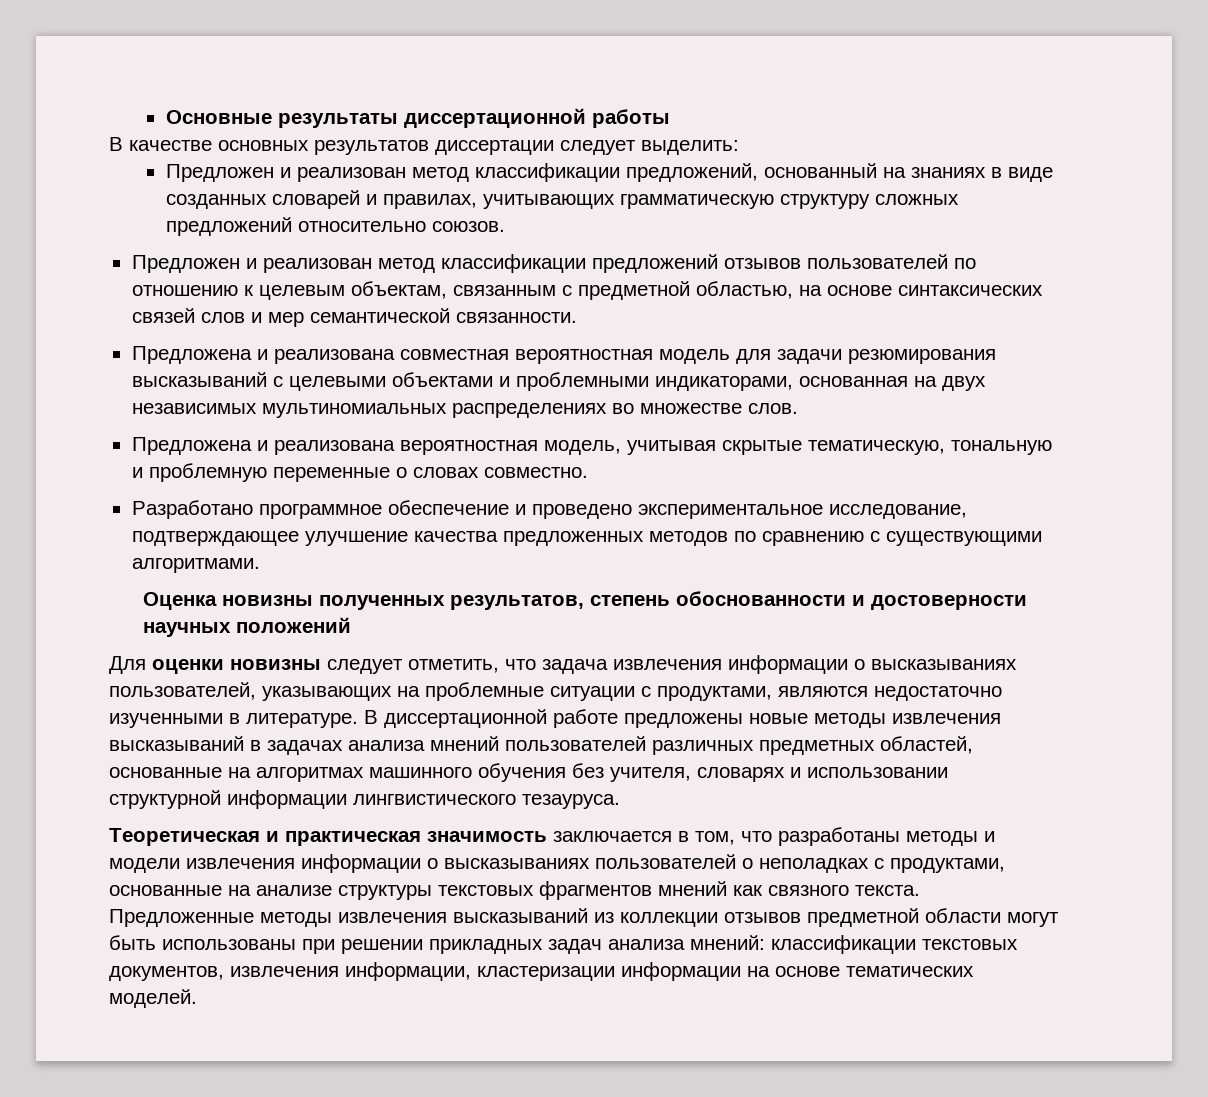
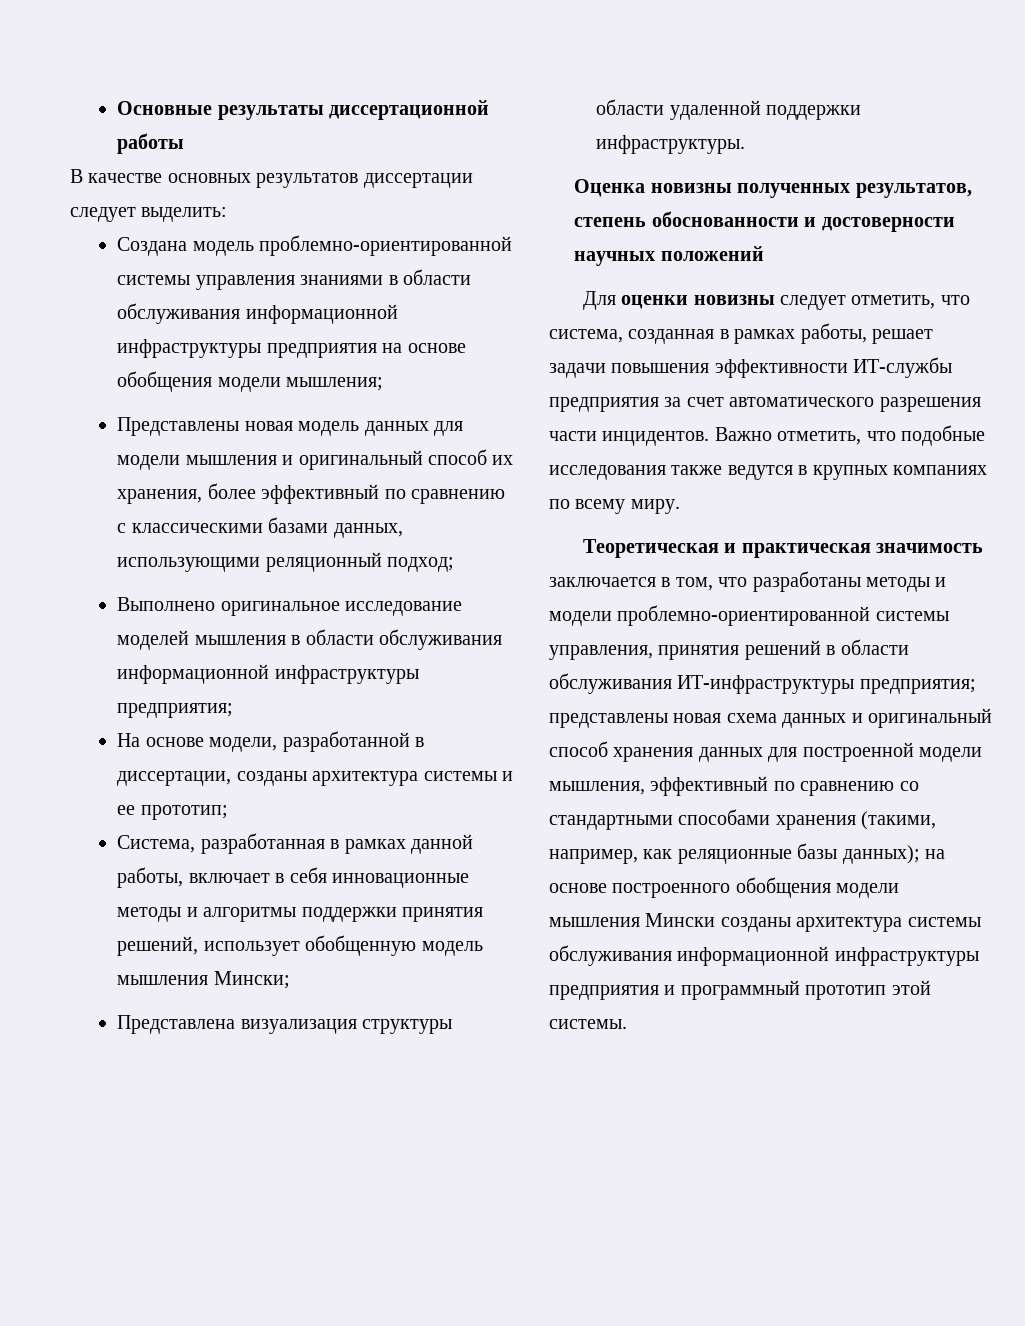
- Предложен и реализован метод классификации предложений, основанный на знаниях в виде созданных словарей и правилах, учитывающих грамматическую структуру сложных предложений относительно союзов.
- Предложен и реализован метод классификации предложений отзывов пользователей по отношению к целевым объектам, связанным с предметной областью, на основе синтаксических связей слов и мер семантической связанности.
- Предложена и реализована совместная вероятностная модель для задачи резюмирования высказываний с целевыми объектами и проблемными индикаторами, основанная на двух независимых мультиномиальных распределениях во множестве слов.
- Предложена и реализована вероятностная модель, учитывая скрытые тематическую, тональную и проблемную переменные о словах совместно.
- Разработано программное обеспечение и проведено экспериментальное исследование, подтверждающее улучшение качества предложенных методов по сравнению с существующими алгоритмами.
+ Создана модель проблемно-ориентированной системы управления знаниями в области обслуживания информационной инфраструктуры предприятия на основе обобщения модели мышления;
+ Представлены новая модель данных для модели мышления и оригинальный способ их хранения, более эффективный по сравнению с классическими базами данных, использующими реляционный подход;
+ Выполнено оригинальное исследование моделей мышления в области обслуживания информационной инфраструктуры предприятия;
+ На основе модели, разработанной в диссертации, созданы архитектура системы и ее прототип;
+ Система, разработанная в рамках данной работы, включает в себя инновационные методы и алгоритмы поддержки принятия решений, использует обобщенную модель мышления Мински;
+ Представлена визуализация структуры области удаленной поддержки инфраструктуры.
- Для оценки новизны следует отметить, что задача извлечения информации о высказываниях пользователей, указывающих на проблемные ситуации с продуктами, являются недостаточно изученными в литературе. В диссертационной работе предложены новые методы извлечения высказываний в задачах анализа мнений пользователей различных предметных областей, основанные на алгоритмах машинного обучения без учителя, словарях и использовании структурной информации лингвистического тезауруса.
+ Для оценки новизны следует отметить, что система, созданная в рамках работы, решает задачи повышения эффективности ИТ-службы предприятия за счет автоматического разрешения части инцидентов. Важно отметить, что подобные исследования также ведутся в крупных компаниях по всему миру.
- Теоретическая и практическая значимость заключается в том, что разработаны методы и модели извлечения информации о высказываниях пользователей о неполадках с продуктами, основанные на анализе структуры текстовых фрагментов мнений как связного текста. Предложенные методы извлечения высказываний из коллекции отзывов предметной области могут быть использованы при решении прикладных задач анализа мнений: классификации текстовых документов, извлечения информации, кластеризации информации на основе тематических моделей.
+ Теоретическая и практическая значимость заключается в том, что разработаны методы и модели проблемно-ориентированной системы управления, принятия решений в области обслуживания ИТ-инфраструктуры предприятия; представлены новая схема данных и оригинальный способ хранения данных для построенной модели мышления, эффективный по сравнению со стандартными способами хранения (такими, например, как реляционные базы данных); на основе построенного обобщения модели мышления Мински созданы архитектура системы обслуживания информационной инфраструктуры предприятия и программный прототип этой системы.

